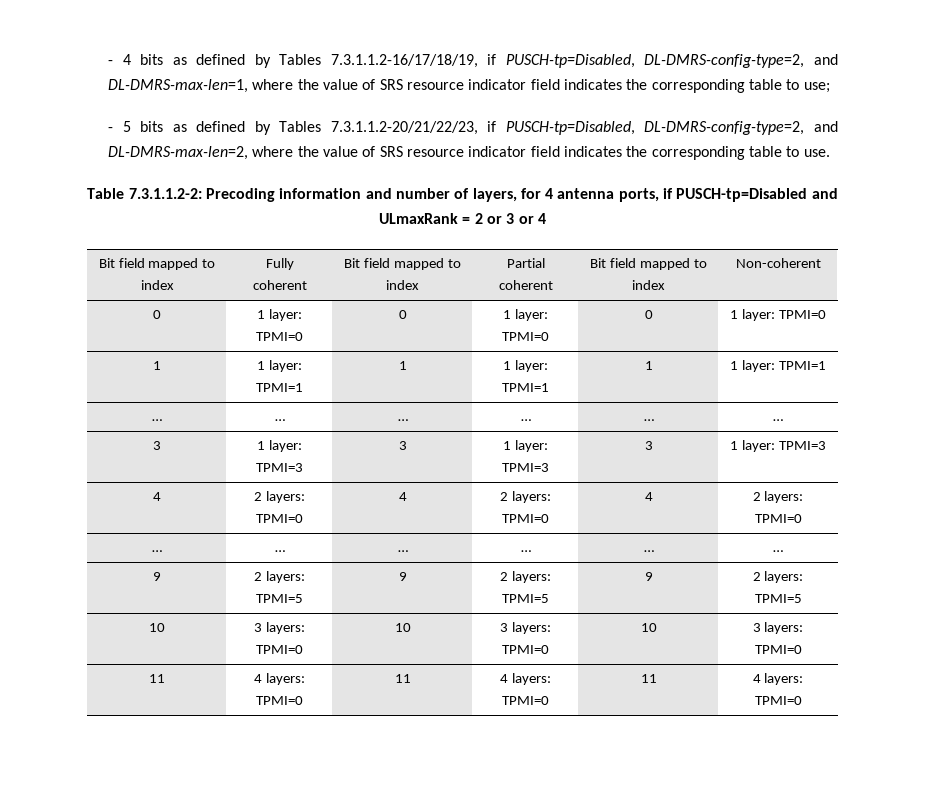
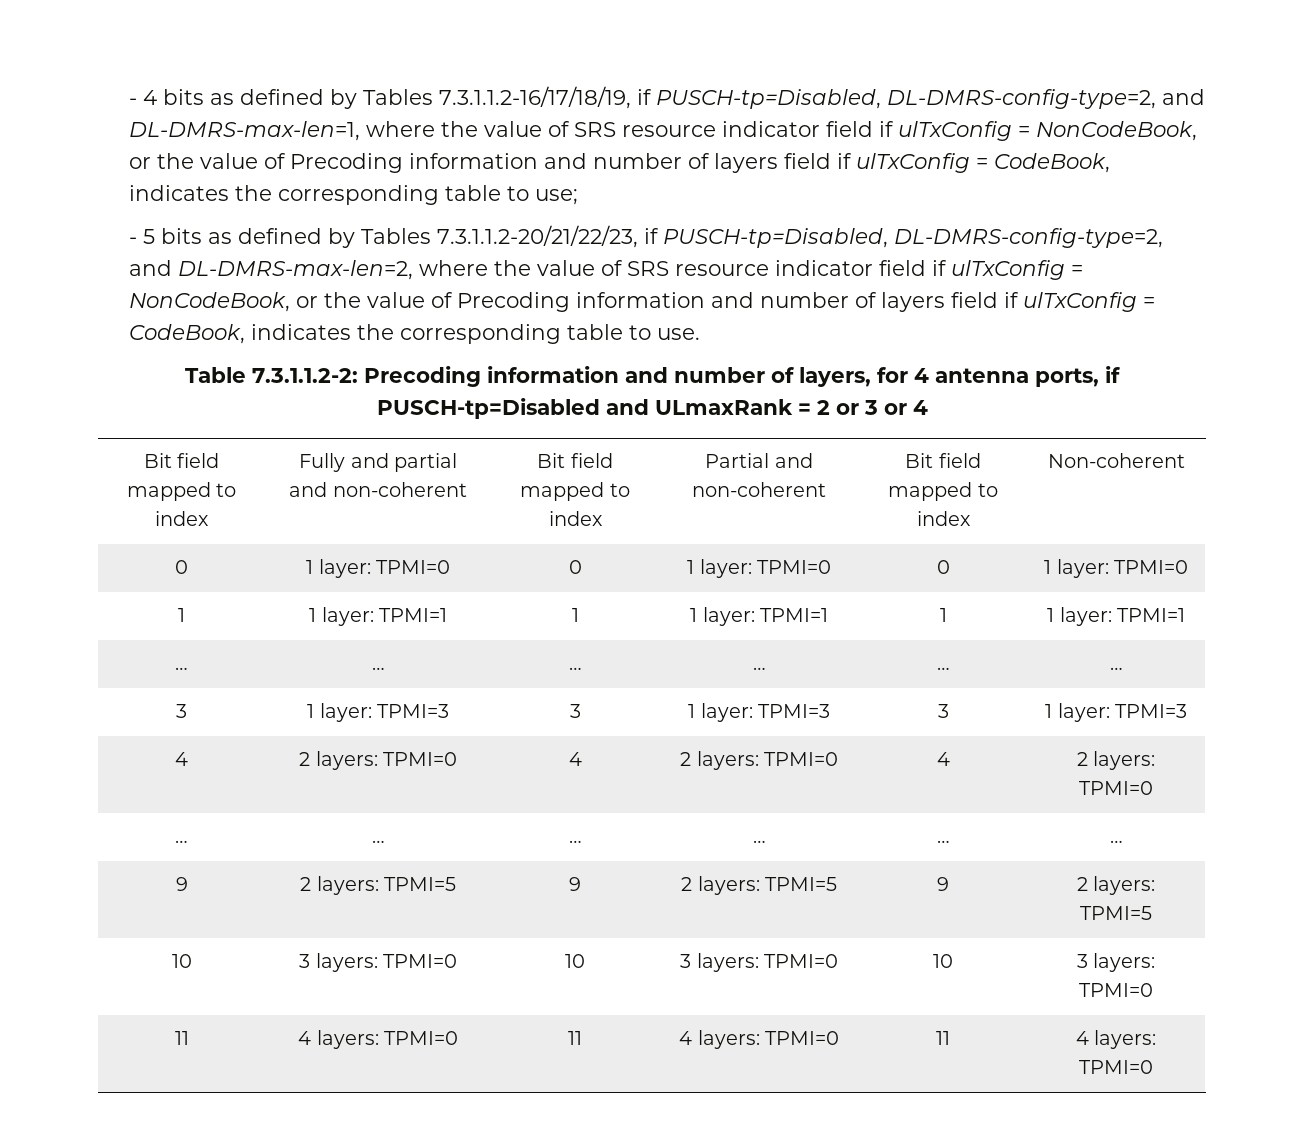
- - 4 bits as defined by Tables 7.3.1.1.2-16/17/18/19, if PUSCH-tp=Disabled, DL-DMRS-config-type=2, and DL-DMRS-max-len=1, where the value of SRS resource indicator field indicates the corresponding table to use;
+ - 4 bits as defined by Tables 7.3.1.1.2-16/17/18/19, if PUSCH-tp=Disabled, DL-DMRS-config-type=2, and DL-DMRS-max-len=1, where the value of SRS resource indicator field if ulTxConfig = NonCodeBook, or the value of Precoding information and number of layers field if ulTxConfig = CodeBook, indicates the corresponding table to use;
- - 5 bits as defined by Tables 7.3.1.1.2-20/21/22/23, if PUSCH-tp=Disabled, DL-DMRS-config-type=2, and DL-DMRS-max-len=2, where the value of SRS resource indicator field indicates the corresponding table to use.
+ - 5 bits as defined by Tables 7.3.1.1.2-20/21/22/23, if PUSCH-tp=Disabled, DL-DMRS-config-type=2, and DL-DMRS-max-len=2, where the value of SRS resource indicator field if ulTxConfig = NonCodeBook, or the value of Precoding information and number of layers field if ulTxConfig = CodeBook, indicates the corresponding table to use.
- Bit field mapped to index | Fully coherent | Bit field mapped to index | Partial coherent | Bit field mapped to index | Non-coherent
+ Bit field mapped to index | Fully and partial and non-coherent | Bit field mapped to index | Partial and non-coherent | Bit field mapped to index | Non-coherent

